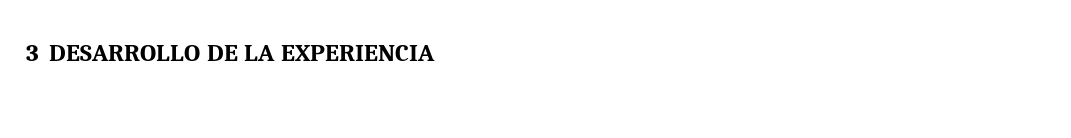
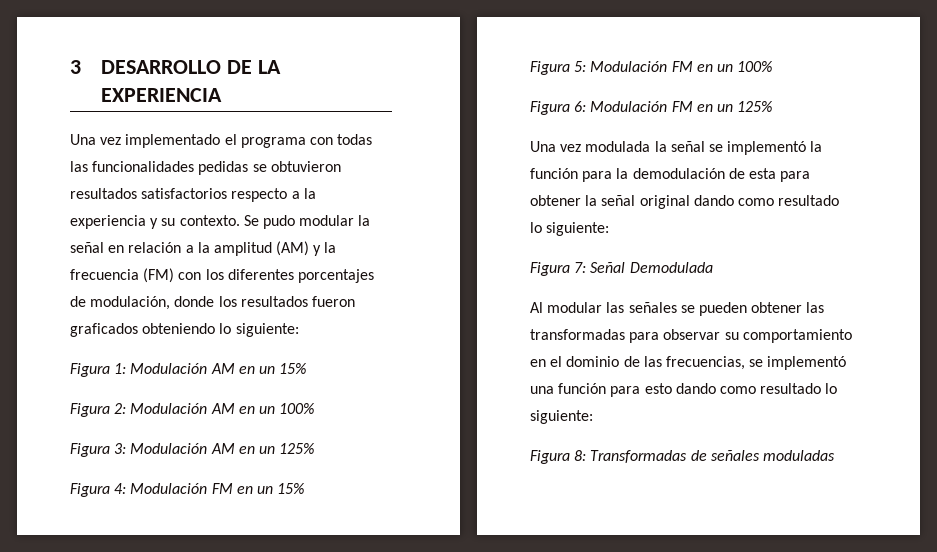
+ Una vez implementado el programa con todas las funcionalidades pedidas se obtuvieron resultados satisfactorios respecto a la experiencia y su contexto. Se pudo modular la señal en relación a la amplitud (AM) y la frecuencia (FM) con los diferentes porcentajes de modulación, donde los resultados fueron graficados obteniendo lo siguiente:
+ Figura 1: Modulación AM en un 15%
+ Figura 2: Modulación AM en un 100%
+ Figura 3: Modulación AM en un 125%
+ Figura 4: Modulación FM en un 15%
+ Figura 5: Modulación FM en un 100%
+ Figura 6: Modulación FM en un 125%
+ Una vez modulada la señal se implementó la función para la demodulación de esta para obtener la señal original dando como resultado lo siguiente:
+ Figura 7: Señal Demodulada
+ Al modular las señales se pueden obtener las transformadas para observar su comportamiento en el dominio de las frecuencias, se implementó una función para esto dando como resultado lo siguiente:
+ Figura 8: Transformadas de señales moduladas

